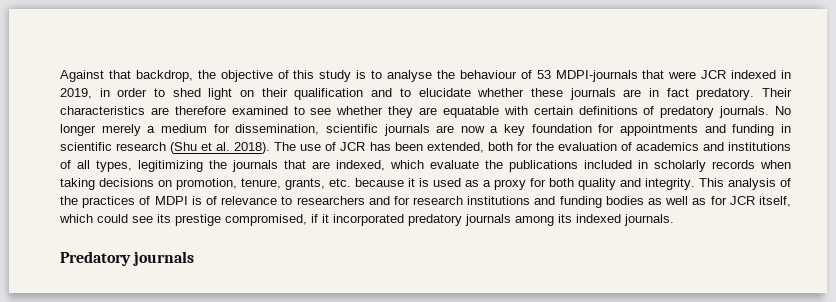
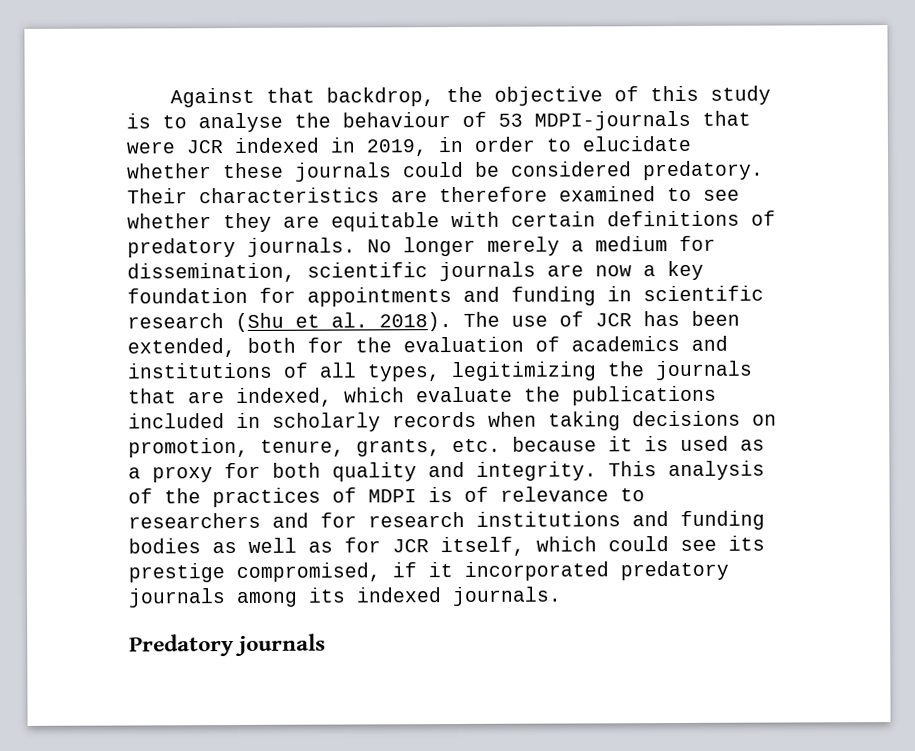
- Against that backdrop, the objective of this study is to analyse the behaviour of 53 MDPI-journals that were JCR indexed in 2019, in order to shed light on their qualification and to elucidate whether these journals are in fact predatory.
+ Against that backdrop, the objective of this study is to analyse the behaviour of 53 MDPI-journals that were JCR indexed in 2019, in order to elucidate whether these journals could be considered predatory.
- Their characteristics are therefore examined to see whether they are equatable with certain definitions of predatory journals.
+ Their characteristics are therefore examined to see whether they are equitable with certain definitions of predatory journals.

